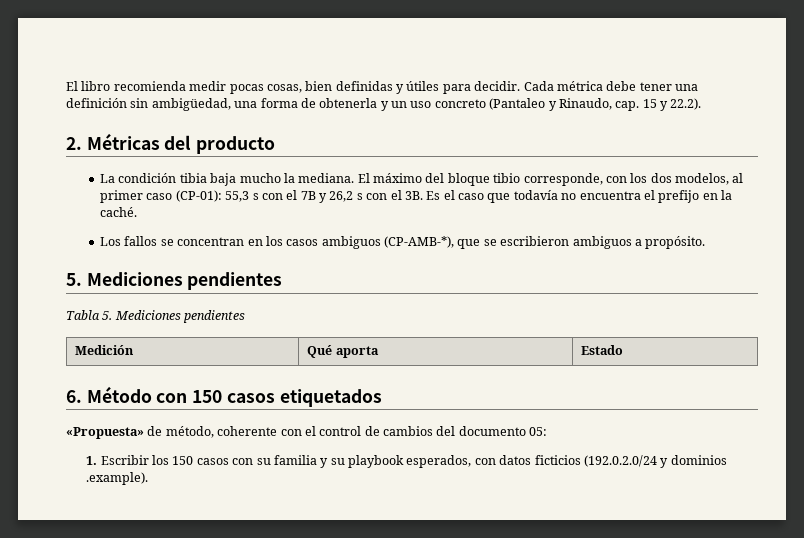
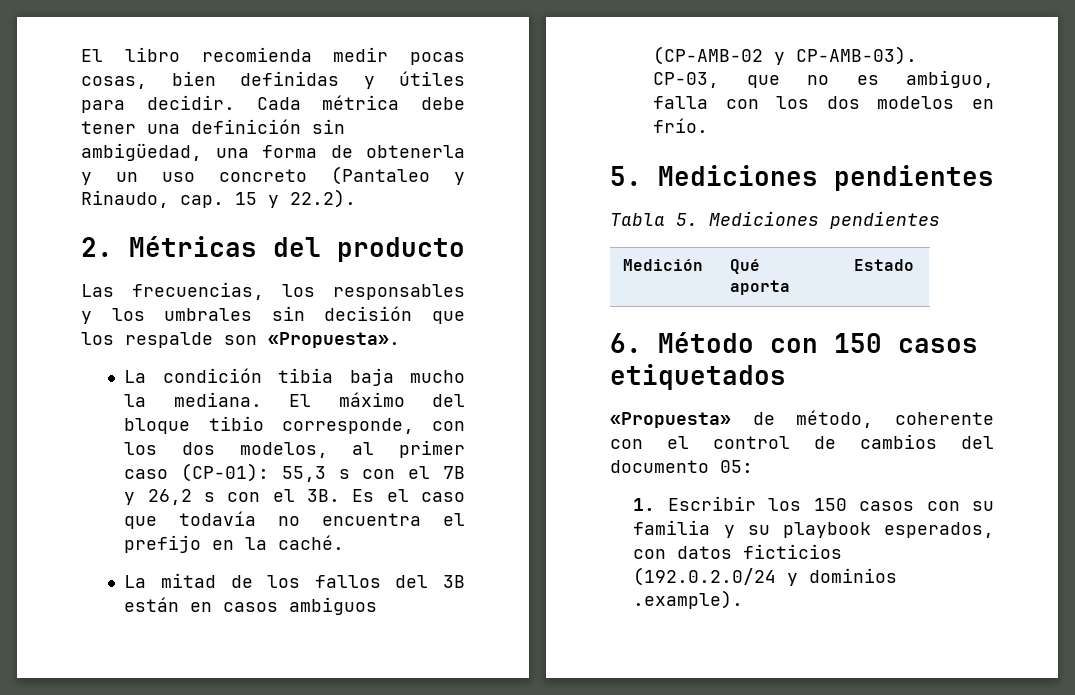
+ Las frecuencias, los responsables y los umbrales sin decisión que los respalde son «Propuesta».
- Los fallos se concentran en los casos ambiguos (CP-AMB-*), que se escribieron ambiguos a propósito.
+ La mitad de los fallos del 3B están en casos ambiguos (CP-AMB-02 y CP-AMB-03). CP-03, que no es ambiguo, falla con los dos modelos en frío.

